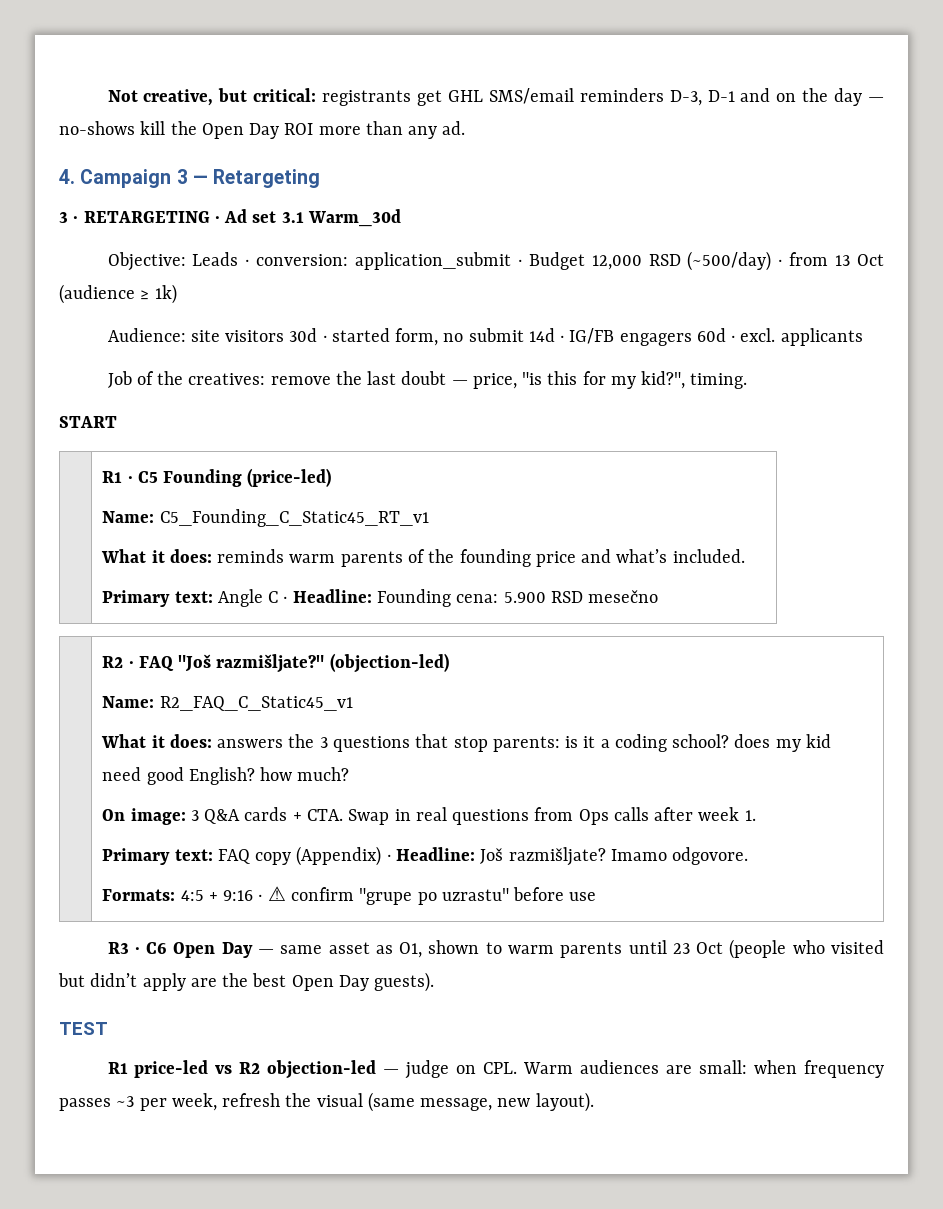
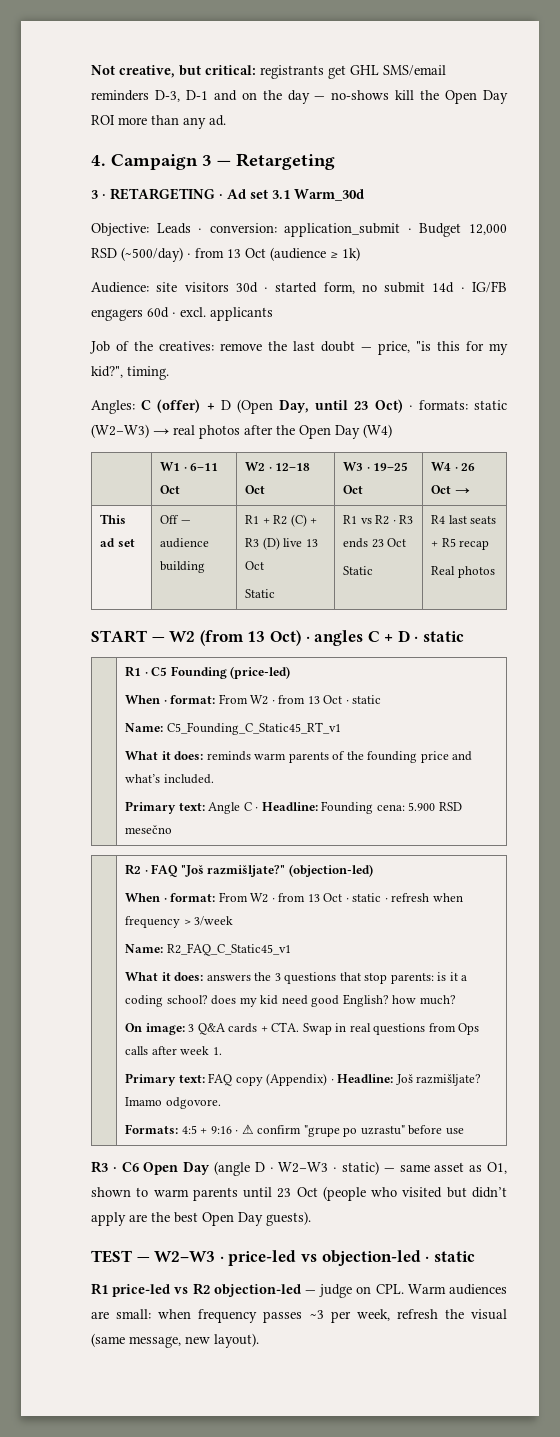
- START
+ Angles: C (offer) + D (Open Day, until 23 Oct) · formats: static (W2–W3) → real photos after the Open Day (W4)
+ | W1 · 6–11 Oct | W2 · 12–18 Oct | W3 · 19–25 Oct | W4 · 26 Oct →
+ This ad set | Off — audience building | R1 + R2 (C) + R3 (D) live 13 Oct
+ Static | R1 vs R2 · R3 ends 23 Oct
+ Static | R4 last seats + R5 recap
+ Real photos
+ START — W2 (from 13 Oct) · angles C + D · static
  R1 · C5 Founding (price-led)
+ When · format: From W2 · from 13 Oct · static
+ When · format: From W2 · from 13 Oct · static · refresh when frequency > 3/week
- R3 · C6 Open Day — same asset as O1, shown to warm parents until 23 Oct (people who visited but didn’t apply are the best Open Day guests).
+ R3 · C6 Open Day (angle D · W2–W3 · static) — same asset as O1, shown to warm parents until 23 Oct (people who visited but didn’t apply are the best Open Day guests).
- TEST
+ TEST — W2–W3 · price-led vs objection-led · static

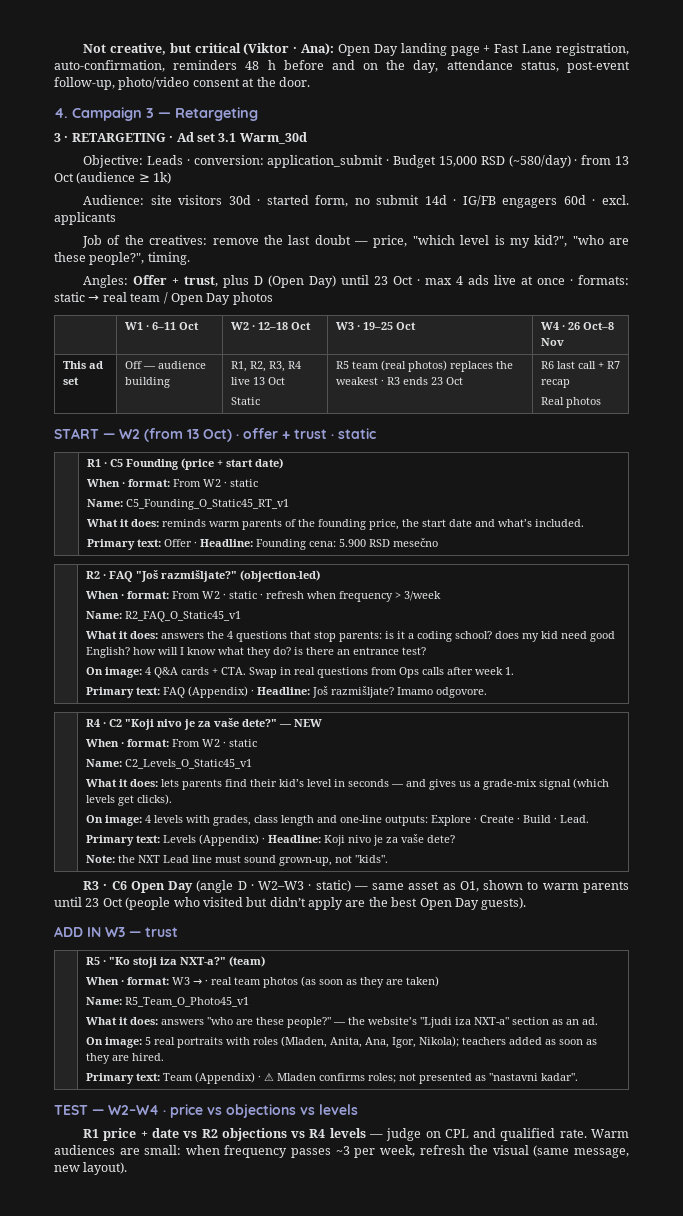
- Not creative, but critical: registrants get GHL SMS/email reminders D-3, D-1 and on the day — no-shows kill the Open Day ROI more than any ad.
+ Not creative, but critical (Viktor · Ana): Open Day landing page + Fast Lane registration, auto-confirmation, reminders 48 h before and on the day, attendance status, post-event follow-up, photo/video consent at the door.
- Objective: Leads · conversion: application_submit · Budget 12,000 RSD (~500/day) · from 13 Oct (audience ≥ 1k)
+ Objective: Leads · conversion: application_submit · Budget 15,000 RSD (~580/day) · from 13 Oct (audience ≥ 1k)
- Job of the creatives: remove the last doubt — price, "is this for my kid?", timing.
- Angles: C (offer) + D (Open Day, until 23 Oct) · formats: static (W2–W3) → real photos after the Open Day (W4)
+ Job of the creatives: remove the last doubt — price, "which level is my kid?", "who are these people?", timing.
+ Angles: Offer + trust, plus D (Open Day) until 23 Oct · max 4 ads live at once · formats: static → real team / Open Day photos
- | W1 · 6–11 Oct | W2 · 12–18 Oct | W3 · 19–25 Oct | W4 · 26 Oct →
+ | W1 · 6–11 Oct | W2 · 12–18 Oct | W3 · 19–25 Oct | W4 · 26 Oct–8 Nov
- This ad set | Off — audience building | R1 + R2 (C) + R3 (D) live 13 Oct
- Static | R1 vs R2 · R3 ends 23 Oct
- Static | R4 last seats + R5 recap
+ This ad set | Off — audience building | R1, R2, R3, R4 live 13 Oct
+ Static | R5 team (real photos) replaces the weakest · R3 ends 23 Oct | R6 last call + R7 recap
- START — W2 (from 13 Oct) · angles C + D · static
+ START — W2 (from 13 Oct) · offer + trust · static
- R1 · C5 Founding (price-led)
- When · format: From W2 · from 13 Oct · static
- Name: C5_Founding_C_Static45_RT_v1
+ R1 · C5 Founding (price + start date)
+ When · format: From W2 · static
+ Name: C5_Founding_O_Static45_RT_v1
- What it does: reminds warm parents of the founding price and what’s included.
+ What it does: reminds warm parents of the founding price, the start date and what’s included.
- Primary text: Angle C · Headline: Founding cena: 5.900 RSD mesečno
+ Primary text: Offer · Headline: Founding cena: 5.900 RSD mesečno
- When · format: From W2 · from 13 Oct · static · refresh when frequency > 3/week
+ When · format: From W2 · static · refresh when frequency > 3/week
- Name: R2_FAQ_C_Static45_v1
+ Name: R2_FAQ_O_Static45_v1
- What it does: answers the 3 questions that stop parents: is it a coding school? does my kid need good English? how much?
- On image: 3 Q&A cards + CTA. Swap in real questions from Ops calls after week 1.
+ What it does: answers the 4 questions that stop parents: is it a coding school? does my kid need good English? how will I know what they do? is there an entrance test?
+ On image: 4 Q&A cards + CTA. Swap in real questions from Ops calls after week 1.
- Primary text: FAQ copy (Appendix) · Headline: Još razmišljate?
+ Primary text: FAQ (Appendix) · Headline: Još razmišljate?
- Formats: 4:5 + 9:16 · ⚠ confirm "grupe po uzrastu" before use
+ R4 · C2 "Koji nivo je za vaše dete?" — NEW
+ When · format: From W2 · static
+ Name: C2_Levels_O_Static45_v1
+ What it does: lets parents find their kid’s level in seconds — and gives us a grade-mix signal (which levels get clicks).
+ On image: 4 levels with grades, class length and one-line outputs: Explore · Create · Build · Lead.
+ Primary text: Levels (Appendix) · Headline: Koji nivo je za vaše dete?
+ Note: the NXT Lead line must sound grown-up, not "kids".
- TEST — W2–W3 · price-led vs objection-led · static
- R1 price-led vs R2 objection-led — judge on CPL. Warm audiences are small: when frequency passes ~3 per week, refresh the visual (same message, new layout).
+ ADD IN W3 — trust
+ | R5 · "Ko stoji iza NXT-a?" (team)
+ When · format: W3 → · real team photos (as soon as they are taken)
+ Name: R5_Team_O_Photo45_v1
+ What it does: answers "who are these people?" — the website’s "Ljudi iza NXT-a" section as an ad.
+ On image: 5 real portraits with roles (Mladen, Anita, Ana, Igor, Nikola); teachers added as soon as they are hired.
+ Primary text: Team (Appendix) · ⚠ Mladen confirms roles; not presented as "nastavni kadar".
+ TEST — W2–W4 · price vs objections vs levels
+ R1 price + date vs R2 objections vs R4 levels — judge on CPL and qualified rate. Warm audiences are small: when frequency passes ~3 per week, refresh the visual (same message, new layout).

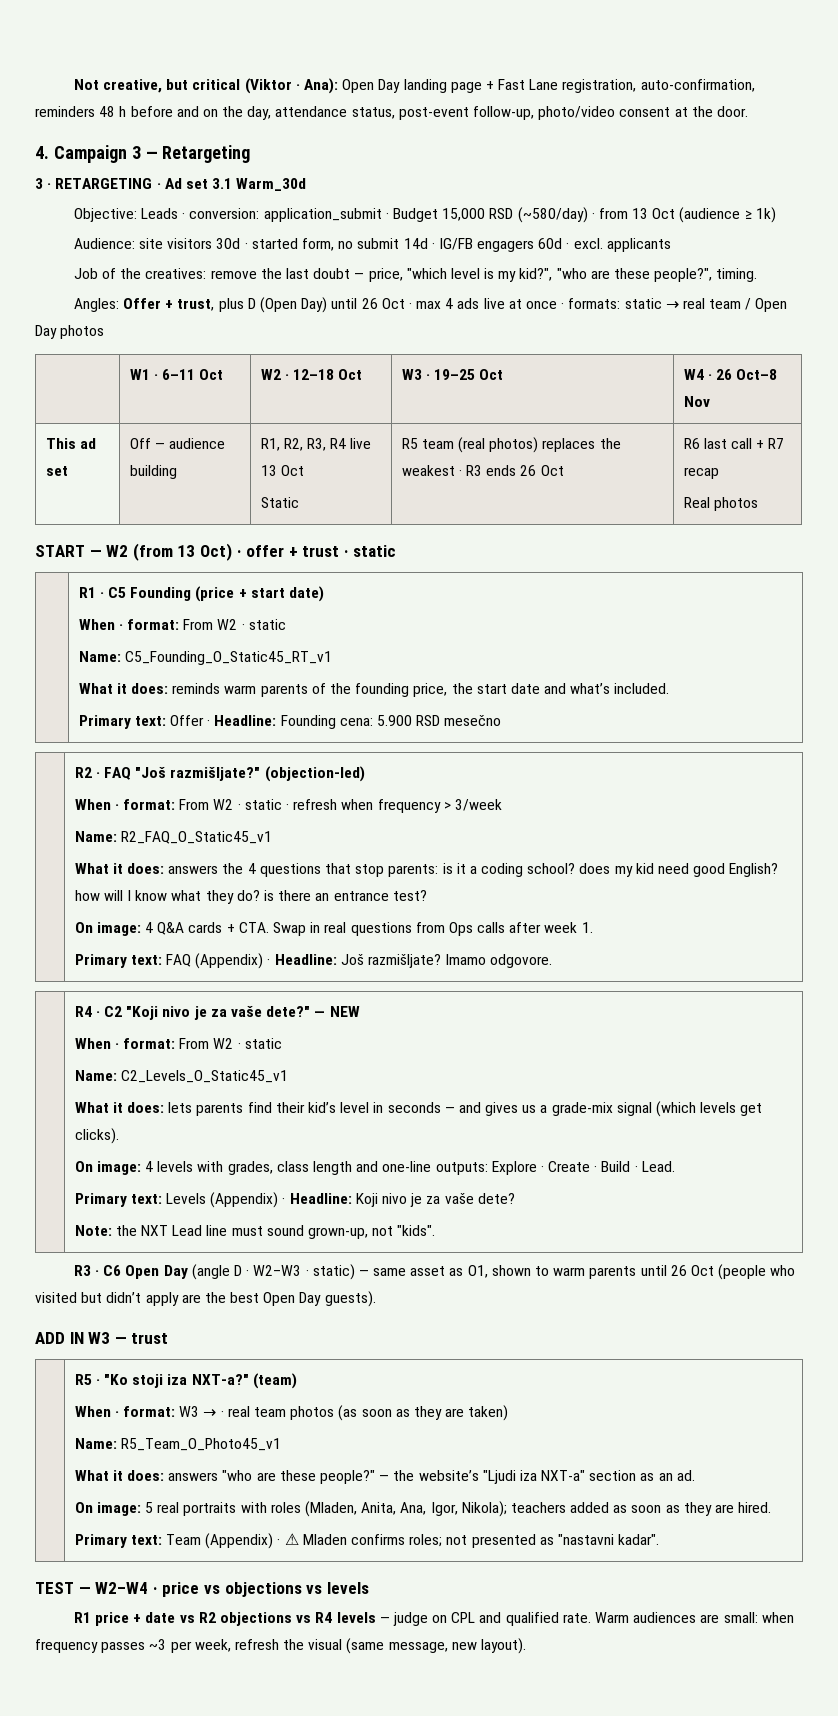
- Angles: Offer + trust, plus D (Open Day) until 23 Oct · max 4 ads live at once · formats: static → real team / Open Day photos
+ Angles: Offer + trust, plus D (Open Day) until 26 Oct · max 4 ads live at once · formats: static → real team / Open Day photos
  This ad set | Off — audience building | R1, R2, R3, R4 live 13 Oct
- Static | R5 team (real photos) replaces the weakest · R3 ends 23 Oct | R6 last call + R7 recap
+ Static | R5 team (real photos) replaces the weakest · R3 ends 26 Oct | R6 last call + R7 recap
- R3 · C6 Open Day (angle D · W2–W3 · static) — same asset as O1, shown to warm parents until 23 Oct (people who visited but didn’t apply are the best Open Day guests).
+ R3 · C6 Open Day (angle D · W2–W3 · static) — same asset as O1, shown to warm parents until 26 Oct (people who visited but didn’t apply are the best Open Day guests).

